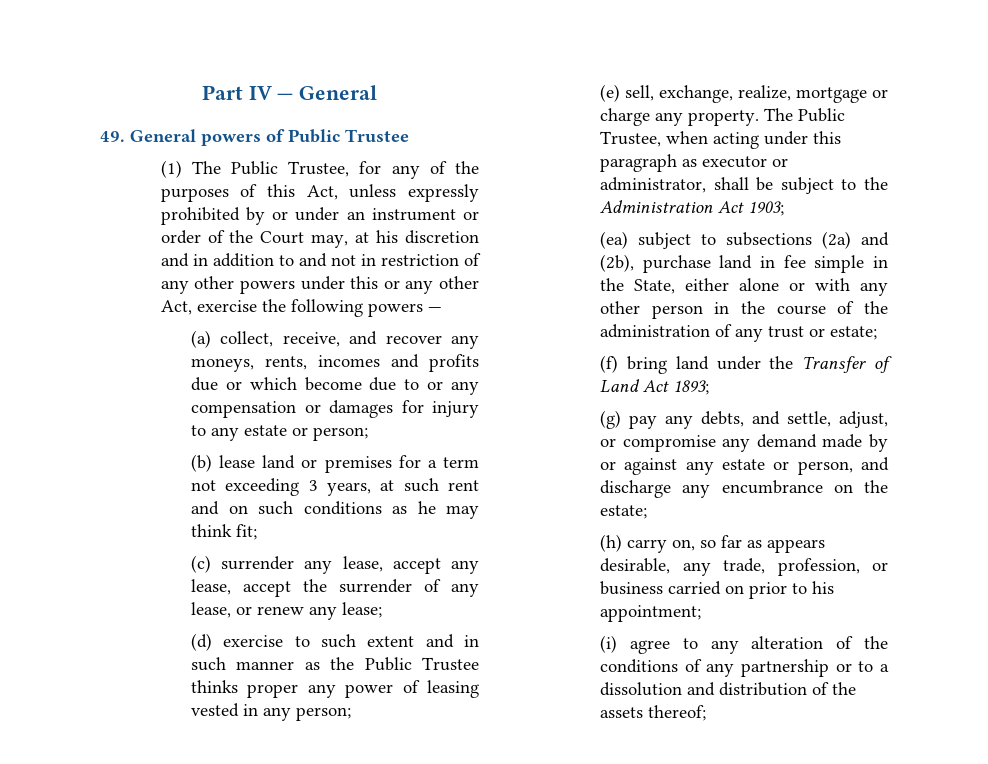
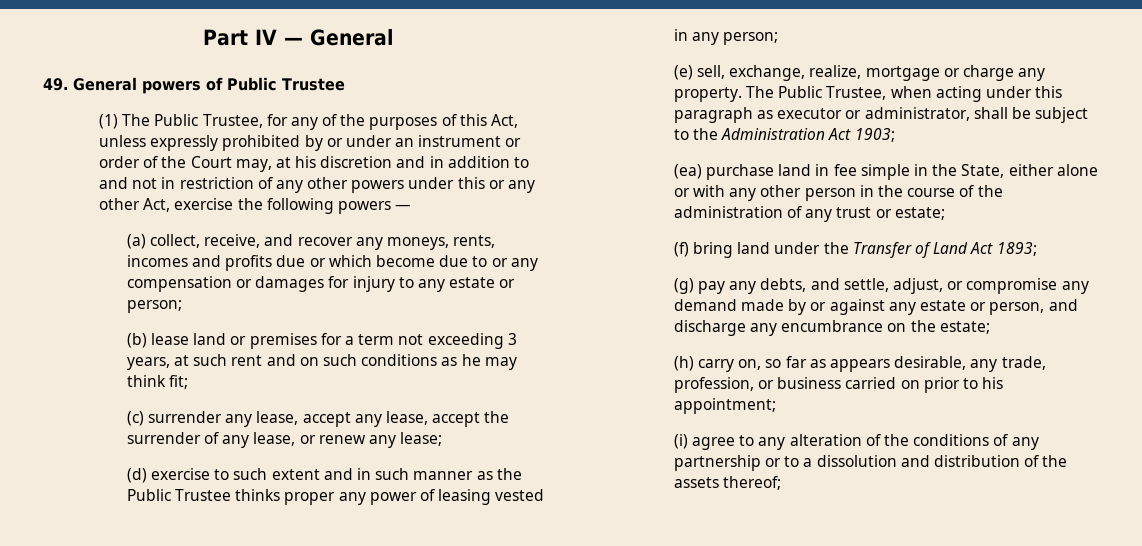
- (ea) subject to subsections (2a) and (2b), purchase land in fee simple in the State, either alone or with any other person in the course of the administration of any trust or estate;
+ (ea) purchase land in fee simple in the State, either alone or with any other person in the course of the administration of any trust or estate;

